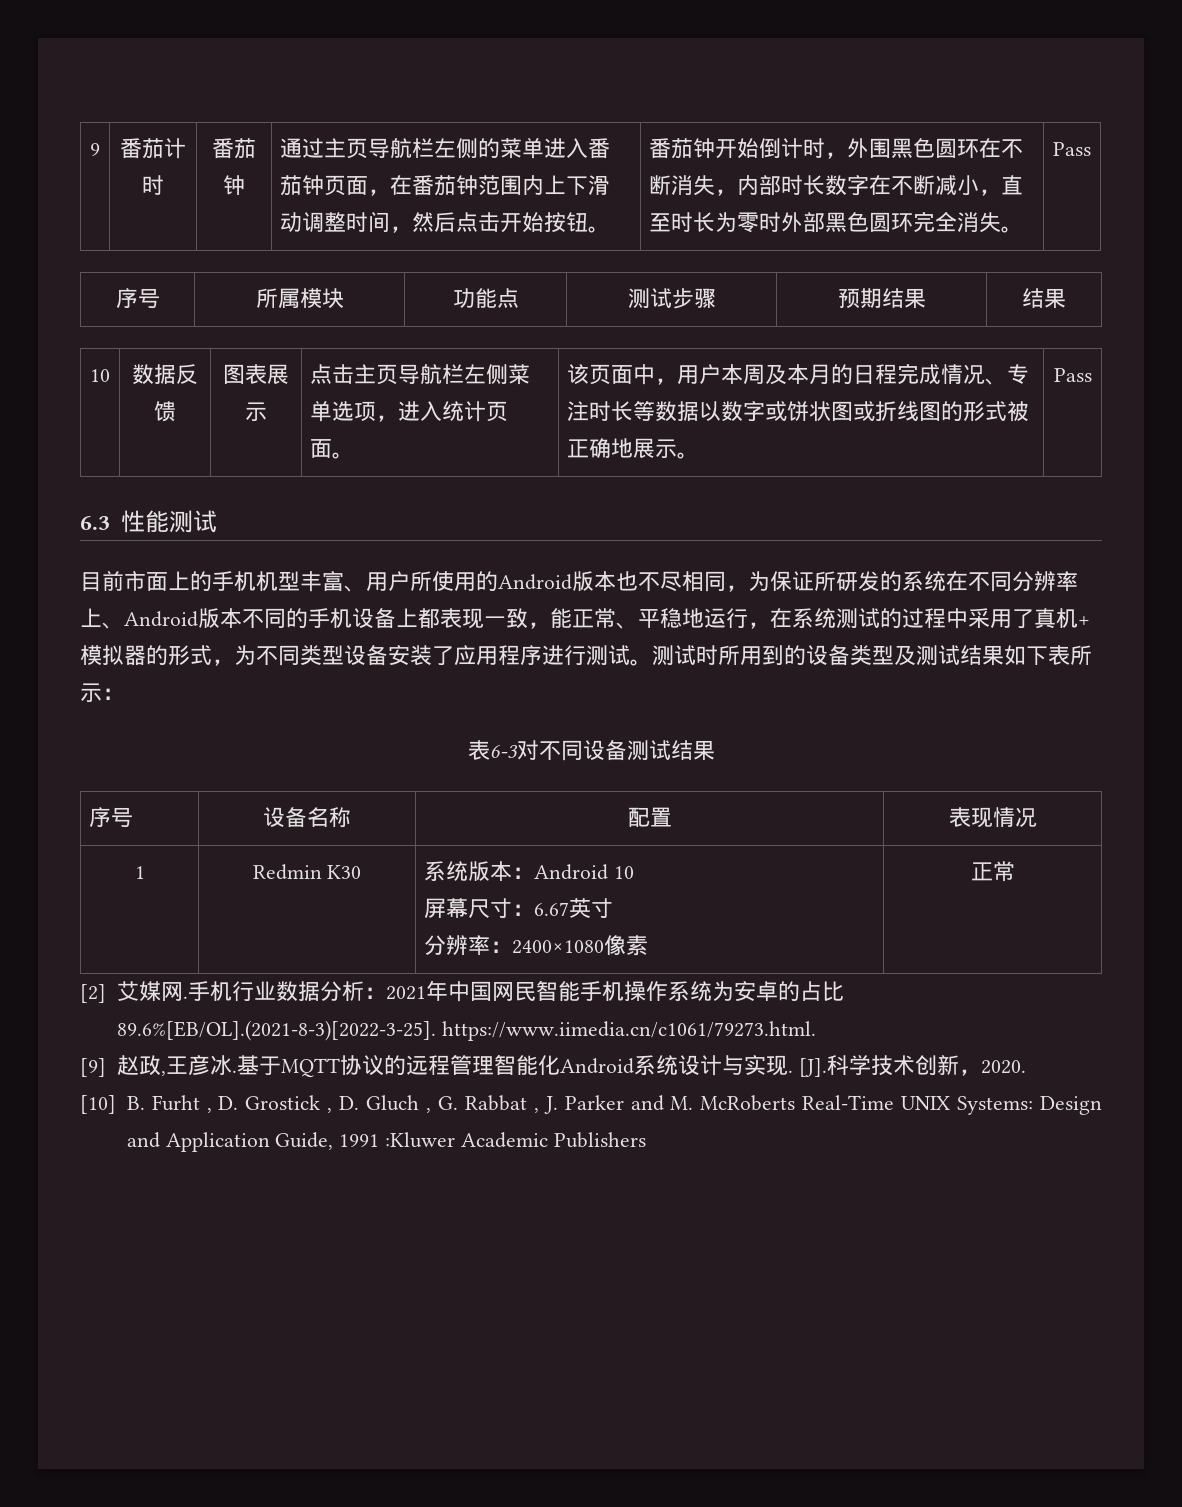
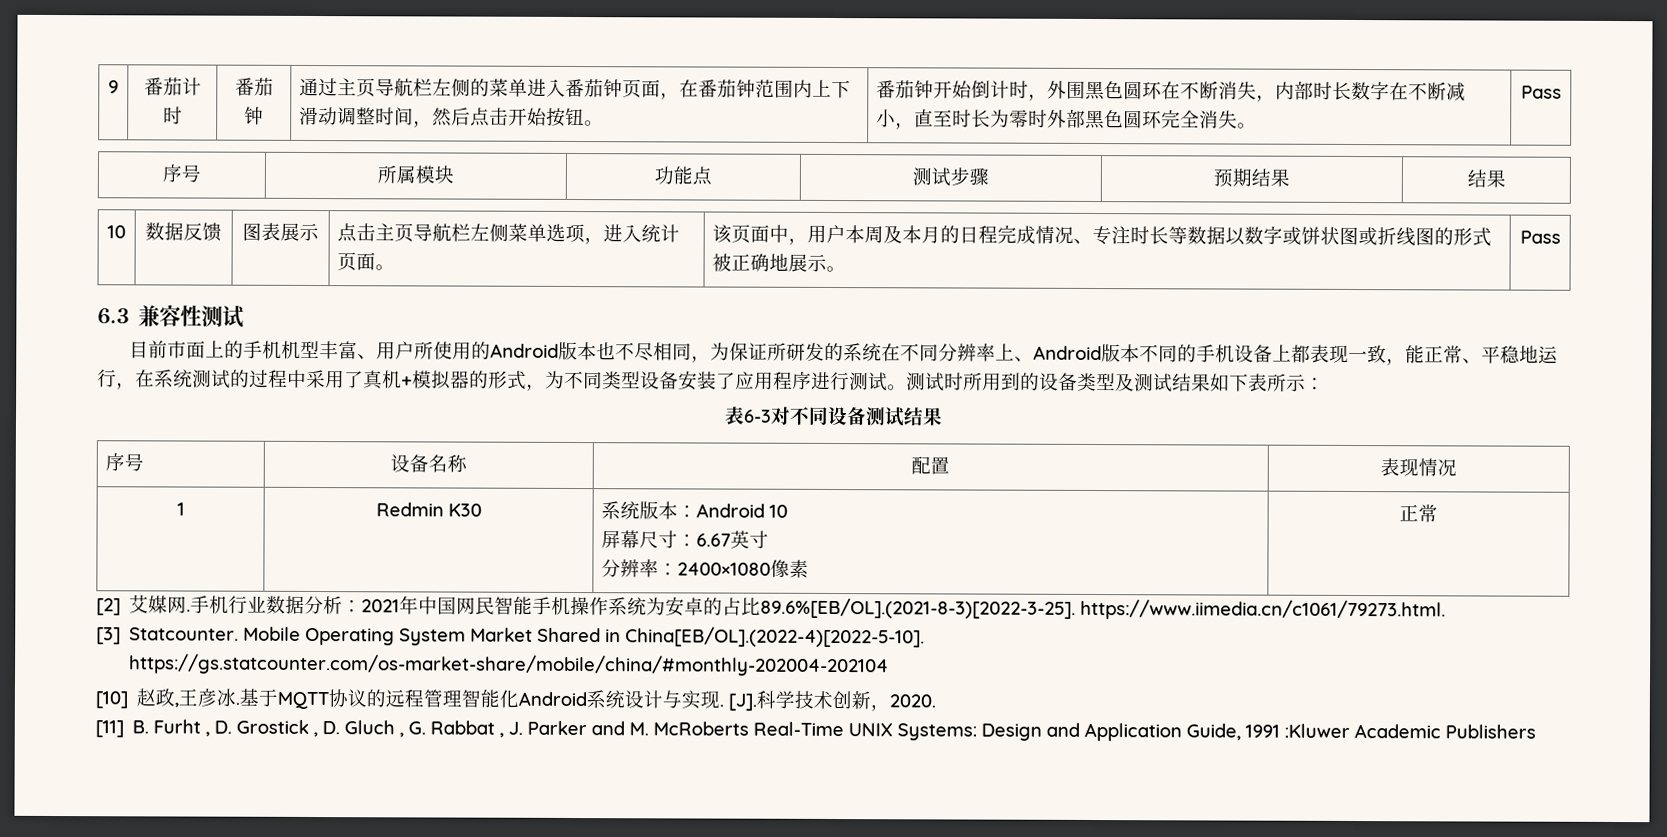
- 6.3性能测试
+ 6.3兼容性测试
- [9]赵政,王彦冰.
+ [3] Statcounter. Mobile Operating System Market Shared in China[EB/OL].(2022-4)[2022-5-10]. https://gs.statcounter.com/os-market-share/mobile/china/#monthly-202004-202104
+ [10]赵政,王彦冰.
- [10] B. Furht , D. Grostick , D. Gluch , G. Rabbat , J. Parker and M. McRoberts Real-Time UNIX Systems: Design and Application Guide, 1991 :Kluwer Academic Publishers
+ [11] B. Furht , D. Grostick , D. Gluch , G. Rabbat , J. Parker and M. McRoberts Real-Time UNIX Systems: Design and Application Guide, 1991 :Kluwer Academic Publishers

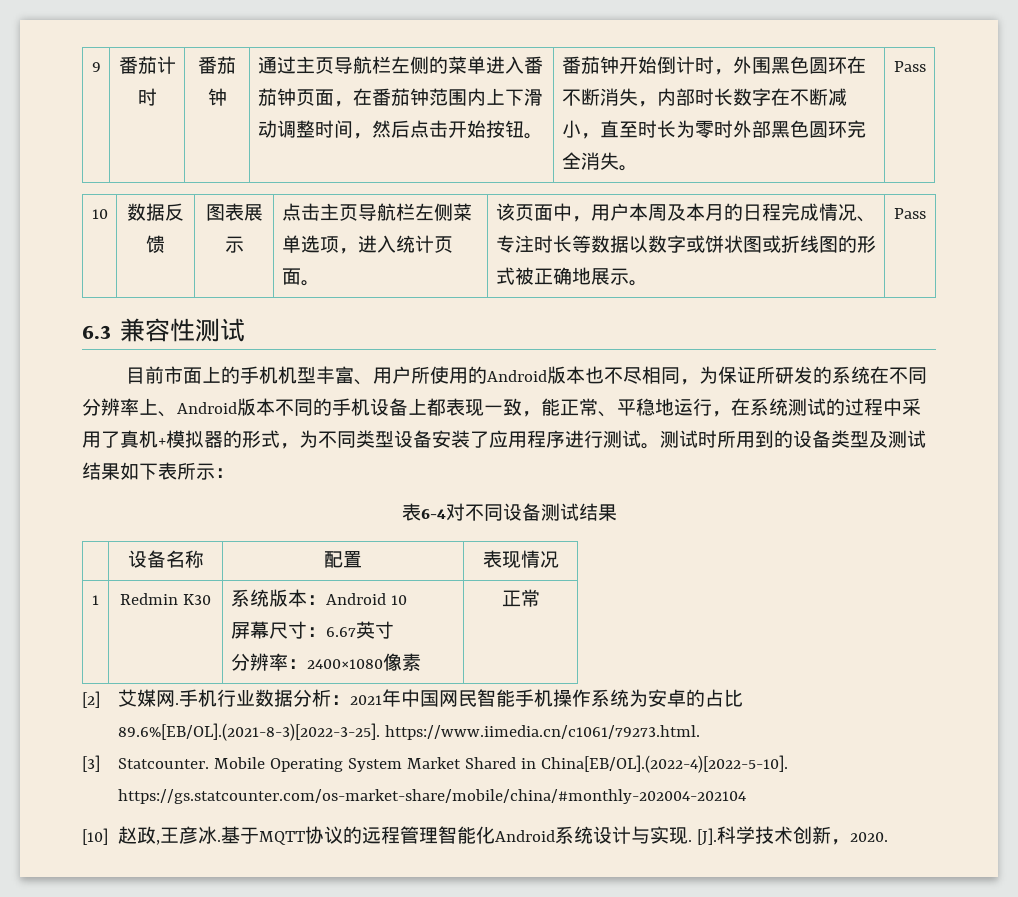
- 序号 | 所属模块 | 功能点 | 测试步骤 | 预期结果 | 结果
- 表6-3对不同设备测试结果
+ 表6-4对不同设备测试结果
- 序号 | 设备名称 | 配置 | 表现情况
+ | 设备名称 | 配置 | 表现情况
- [11] B. Furht , D. Grostick , D. Gluch , G. Rabbat , J. Parker and M. McRoberts Real-Time UNIX Systems: Design and Application Guide, 1991 :Kluwer Academic Publishers

